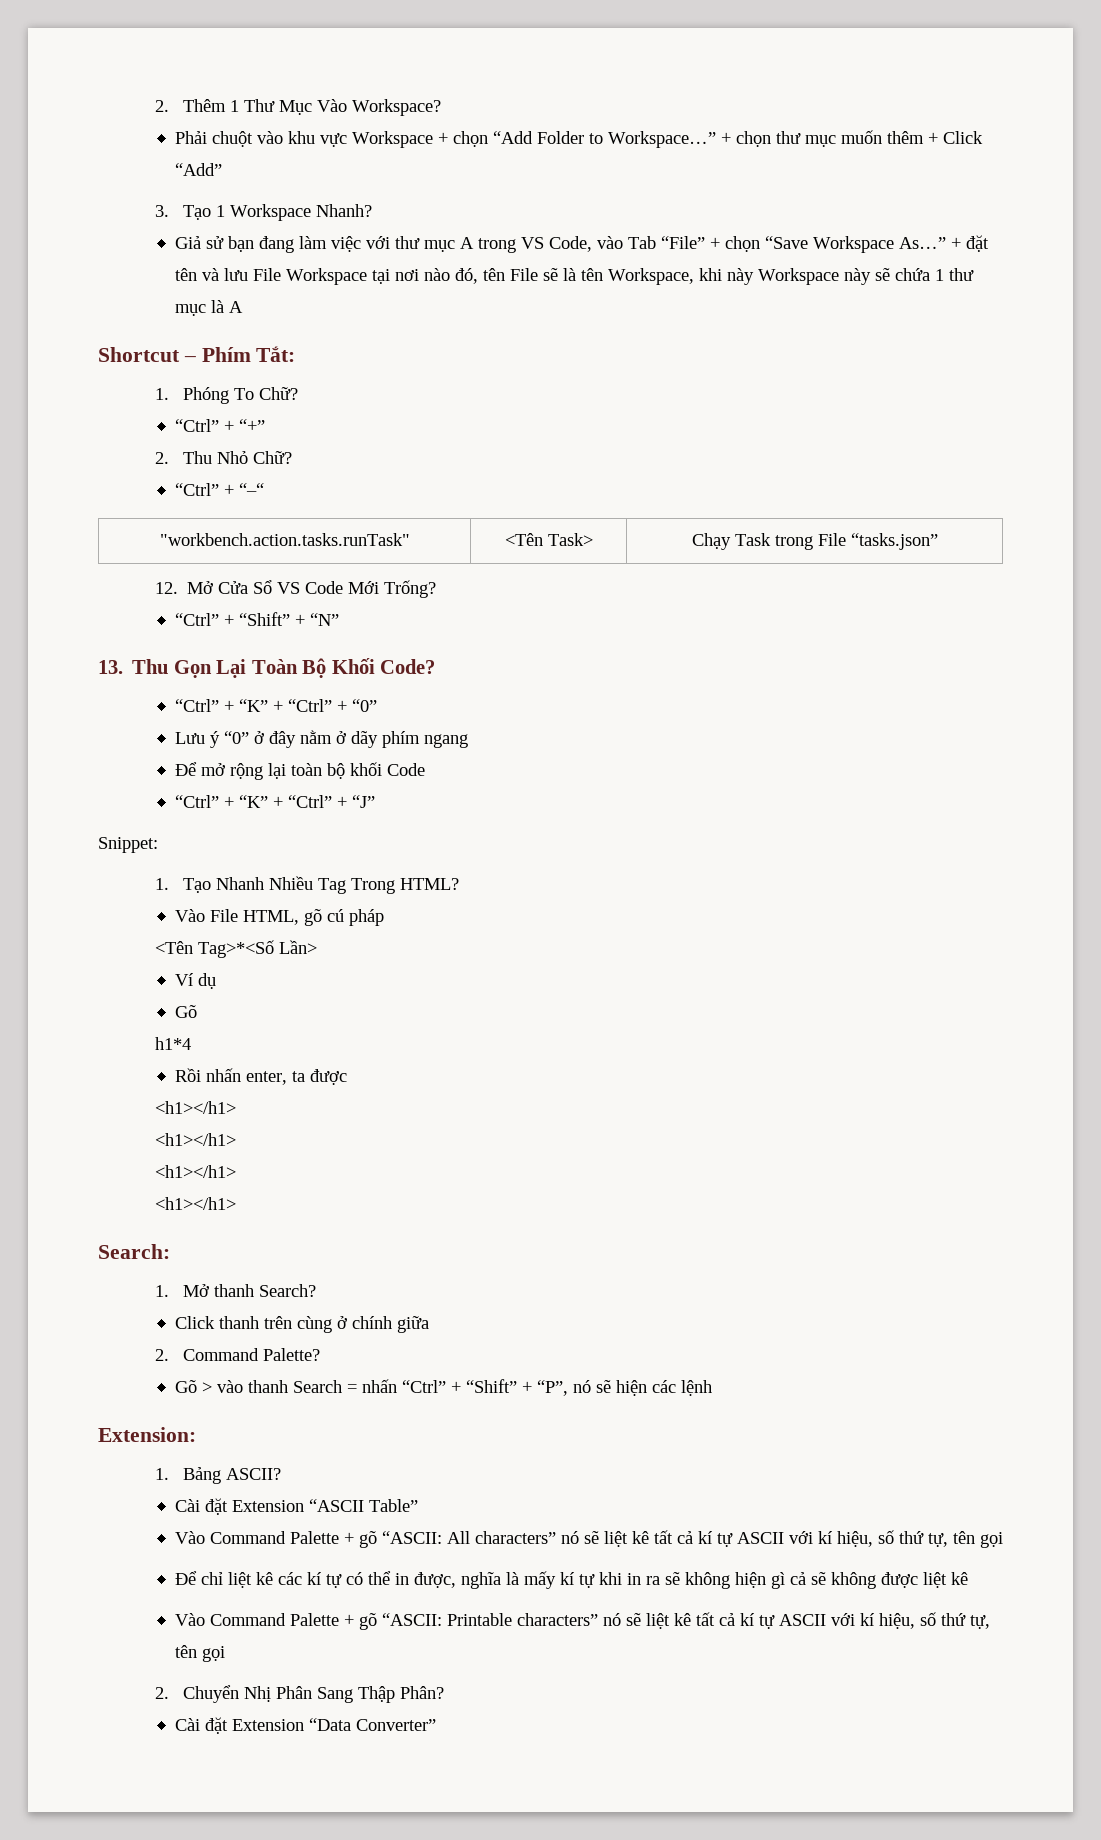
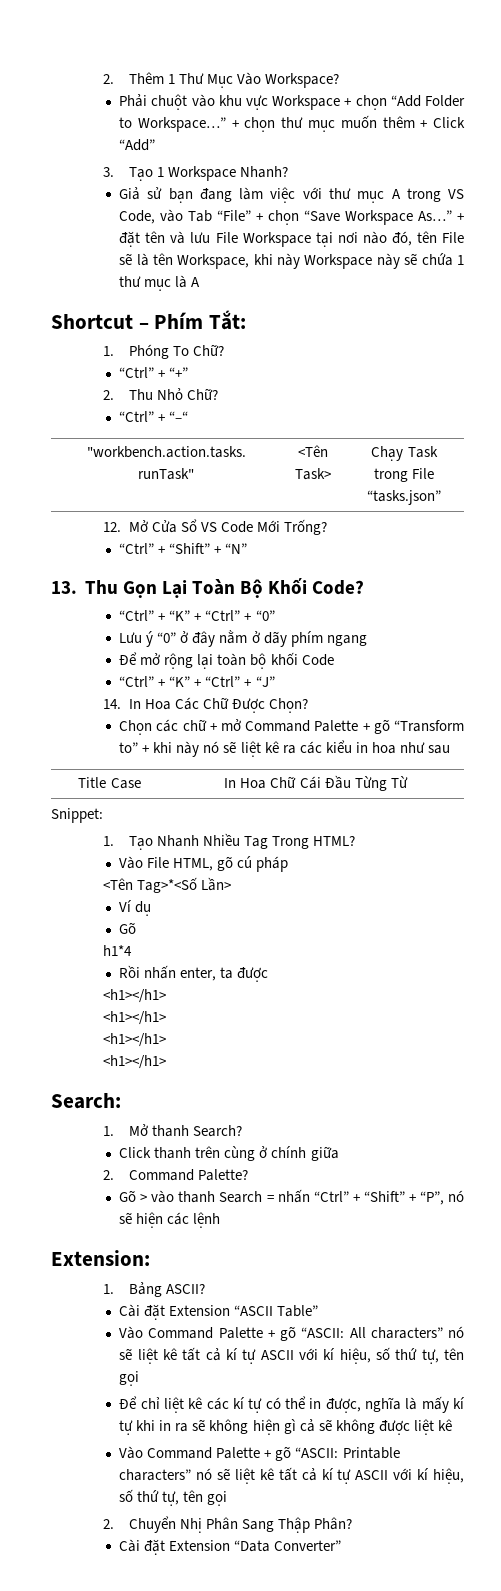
+ 14. In Hoa Các Chữ Được Chọn?
+ Chọn các chữ + mở Command Palette + gõ “Transform to” + khi này nó sẽ liệt kê ra các kiểu in hoa như sau
+ Title Case | In Hoa Chữ Cái Đầu Từng Từ

